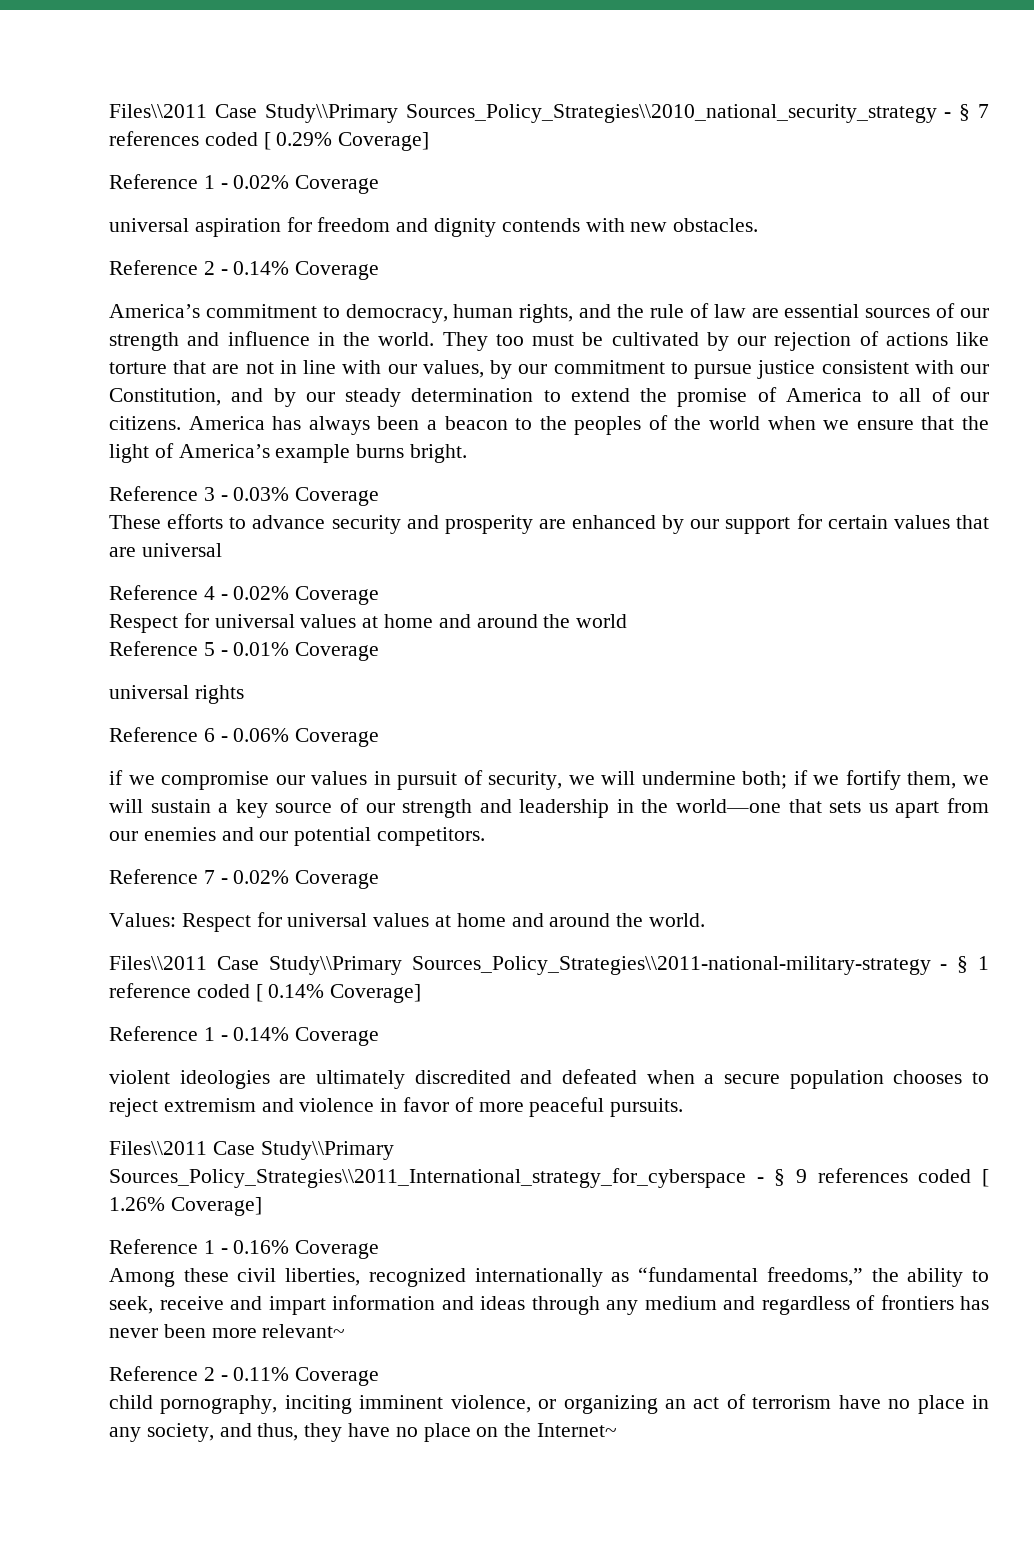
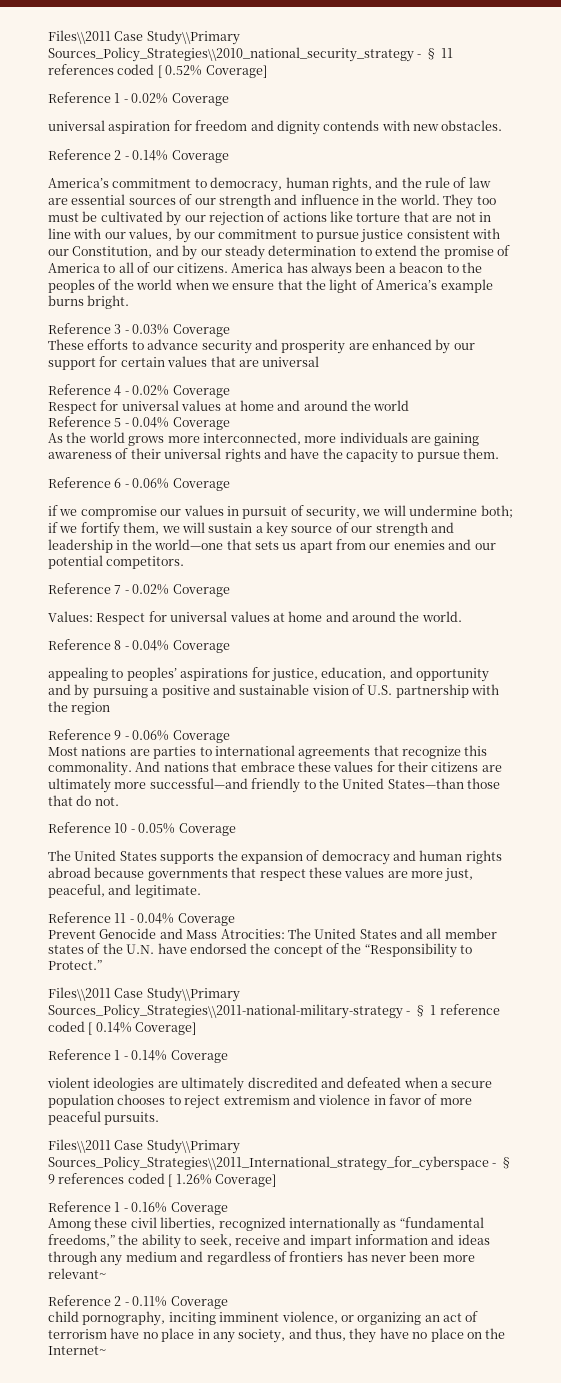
- Files\\2011 Case Study\\Primary Sources_Policy_Strategies\\2010_national_security_strategy - § 7 references coded [ 0.29% Coverage]
+ Files\\2011 Case Study\\Primary Sources_Policy_Strategies\\2010_national_security_strategy - § 11 references coded [ 0.52% Coverage]
- Reference 5 - 0.01% Coverage
- universal rights
+ Reference 5 - 0.04% Coverage
+ As the world grows more interconnected, more individuals are gaining awareness of their universal rights and have the capacity to pursue them.
+ Reference 8 - 0.04% Coverage
+ appealing to peoples’ aspirations for justice, education, and opportunity and by pursuing a positive and sustainable vision of U.S. partnership with the region
+ Reference 9 - 0.06% Coverage
+ Most nations are parties to international agreements that recognize this commonality. And nations that embrace these values for their citizens are ultimately more successful—and friendly to the United States—than those that do not.
+ Reference 10 - 0.05% Coverage
+ The United States supports the expansion of democracy and human rights abroad because governments that respect these values are more just, peaceful, and legitimate.
+ Reference 11 - 0.04% Coverage
+ Prevent Genocide and Mass Atrocities: The United States and all member states of the U.N. have endorsed the concept of the “Responsibility to Protect.”

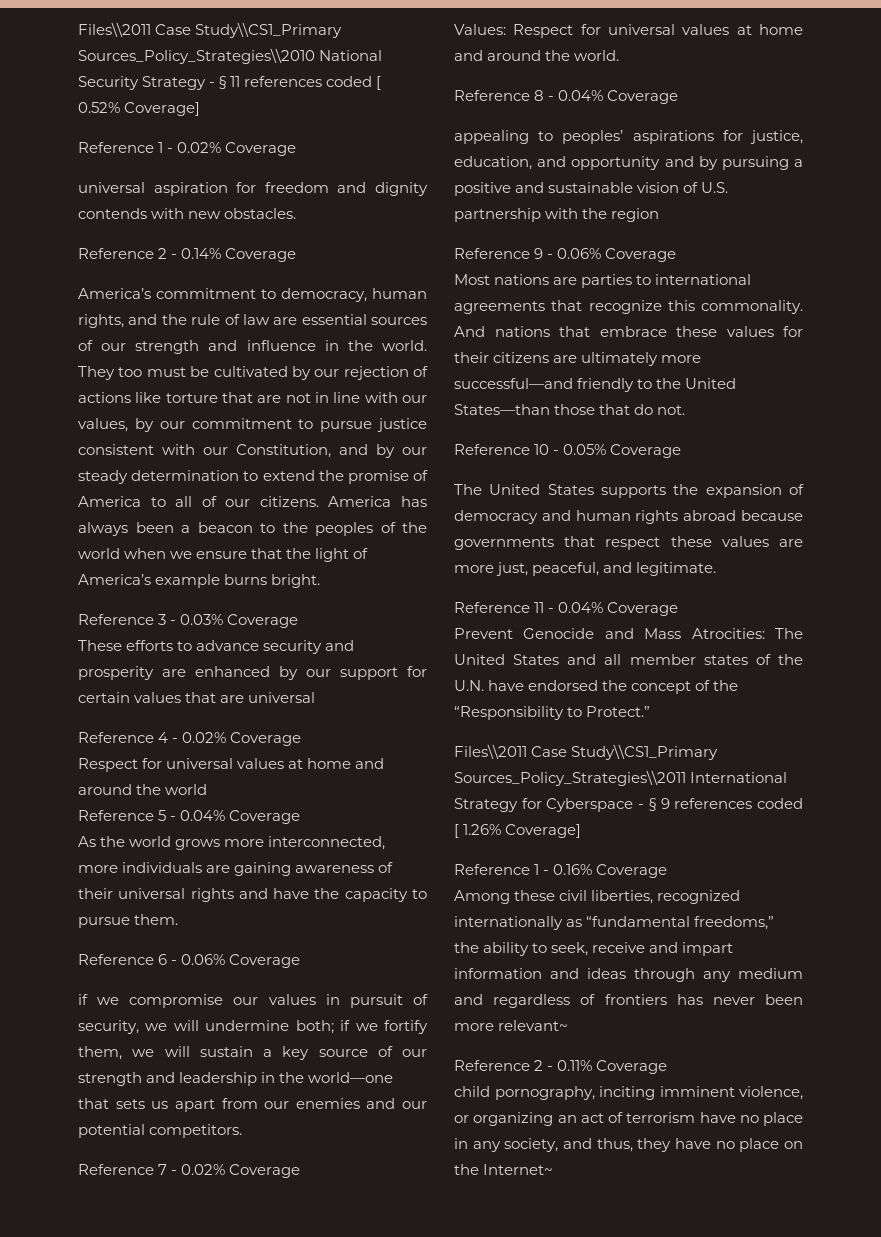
- Files\\2011 Case Study\\Primary Sources_Policy_Strategies\\2010_national_security_strategy - § 11 references coded [ 0.52% Coverage]
+ Files\\2011 Case Study\\CS1_Primary Sources_Policy_Strategies\\2010 National Security Strategy - § 11 references coded [ 0.52% Coverage]
- Files\\2011 Case Study\\Primary Sources_Policy_Strategies\\2011-national-military-strategy - § 1 reference coded [ 0.14% Coverage]
- Reference 1 - 0.14% Coverage
- violent ideologies are ultimately discredited and defeated when a secure population chooses to reject extremism and violence in favor of more peaceful pursuits.
- Files\\2011 Case Study\\Primary Sources_Policy_Strategies\\2011_International_strategy_for_cyberspace - § 9 references coded [ 1.26% Coverage]
+ Files\\2011 Case Study\\CS1_Primary Sources_Policy_Strategies\\2011 International Strategy for Cyberspace - § 9 references coded [ 1.26% Coverage]

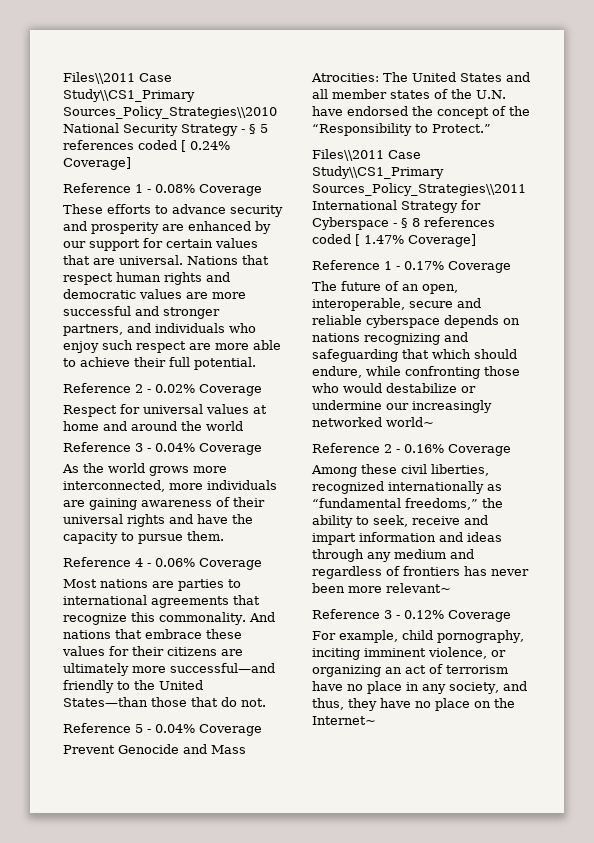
- Files\\2011 Case Study\\CS1_Primary Sources_Policy_Strategies\\2010 National Security Strategy - § 11 references coded [ 0.52% Coverage]
- Reference 1 - 0.02% Coverage
- universal aspiration for freedom and dignity contends with new obstacles.
- Reference 2 - 0.14% Coverage
- America’s commitment to democracy, human rights, and the rule of law are essential sources of our strength and influence in the world. They too must be cultivated by our rejection of actions like torture that are not in line with our values, by our commitment to pursue justice consistent with our Constitution, and by our steady determination to extend the promise of America to all of our citizens. America has always been a beacon to the peoples of the world when we ensure that the light of America’s example burns bright.
- Reference 3 - 0.03% Coverage
+ Files\\2011 Case Study\\CS1_Primary Sources_Policy_Strategies\\2010 National Security Strategy - § 5 references coded [ 0.24% Coverage]
+ Reference 1 - 0.08% Coverage
- These efforts to advance security and prosperity are enhanced by our support for certain values that are universal
- Reference 4 - 0.02% Coverage
+ These efforts to advance security and prosperity are enhanced by our support for certain values that are universal. Nations that respect human rights and democratic values are more successful and stronger partners, and individuals who enjoy such respect are more able to achieve their full potential.
+ Reference 2 - 0.02% Coverage
- Reference 5 - 0.04% Coverage
+ Reference 3 - 0.04% Coverage
- Reference 6 - 0.06% Coverage
- if we compromise our values in pursuit of security, we will undermine both; if we fortify them, we will sustain a key source of our strength and leadership in the world—one that sets us apart from our enemies and our potential competitors.
- Reference 7 - 0.02% Coverage
- Values: Respect for universal values at home and around the world.
- Reference 8 - 0.04% Coverage
- appealing to peoples’ aspirations for justice, education, and opportunity and by pursuing a positive and sustainable vision of U.S. partnership with the region
- Reference 9 - 0.06% Coverage
+ Reference 4 - 0.06% Coverage
- Reference 10 - 0.05% Coverage
- The United States supports the expansion of democracy and human rights abroad because governments that respect these values are more just, peaceful, and legitimate.
- Reference 11 - 0.04% Coverage
+ Reference 5 - 0.04% Coverage
- Files\\2011 Case Study\\CS1_Primary Sources_Policy_Strategies\\2011 International Strategy for Cyberspace - § 9 references coded [ 1.26% Coverage]
- Reference 1 - 0.16% Coverage
+ Files\\2011 Case Study\\CS1_Primary Sources_Policy_Strategies\\2011 International Strategy for Cyberspace - § 8 references coded [ 1.47% Coverage]
+ Reference 1 - 0.17% Coverage
+ The future of an open, interoperable, secure and reliable cyberspace depends on nations recognizing and safeguarding that which should endure, while confronting those who would destabilize or undermine our increasingly networked world~
+ Reference 2 - 0.16% Coverage
- Reference 2 - 0.11% Coverage
- child pornography, inciting imminent violence, or organizing an act of terrorism have no place in any society, and thus, they have no place on the Internet~
+ Reference 3 - 0.12% Coverage
+ For example, child pornography, inciting imminent violence, or organizing an act of terrorism have no place in any society, and thus, they have no place on the Internet~

